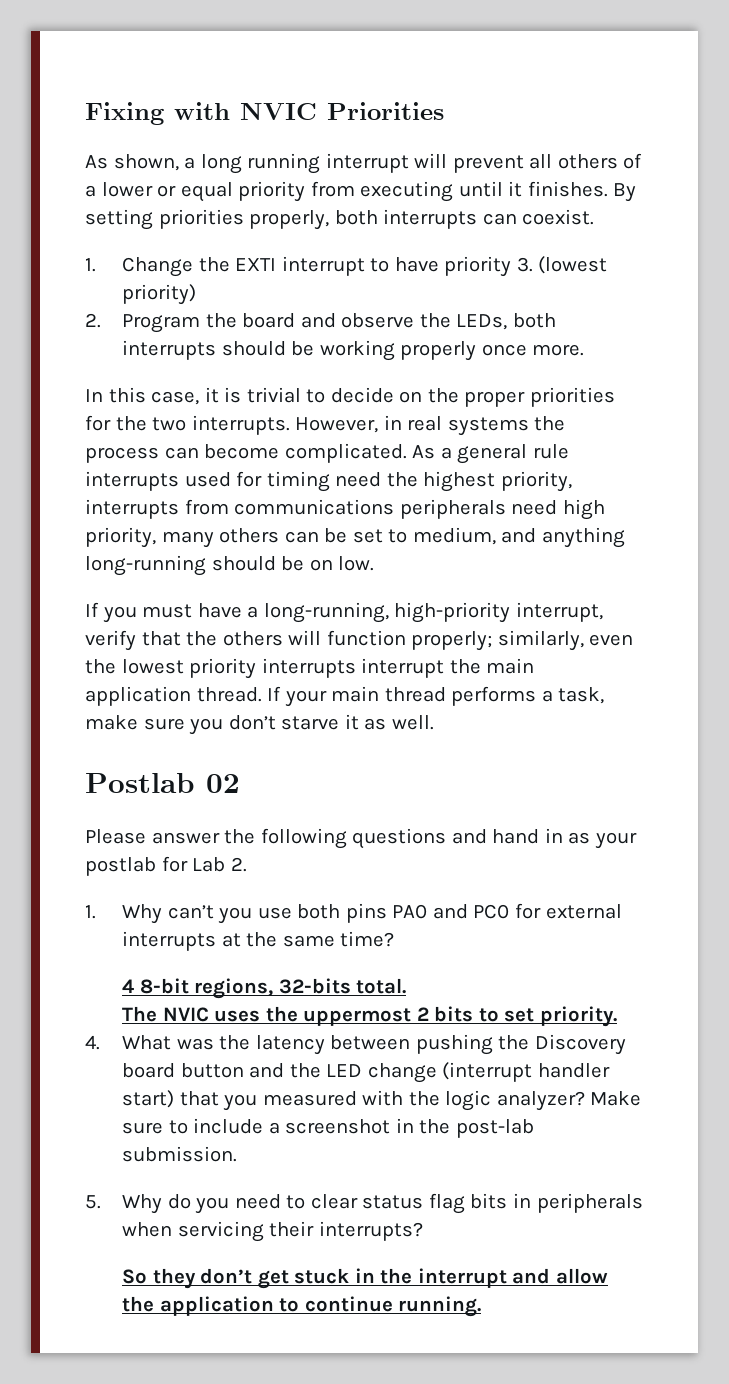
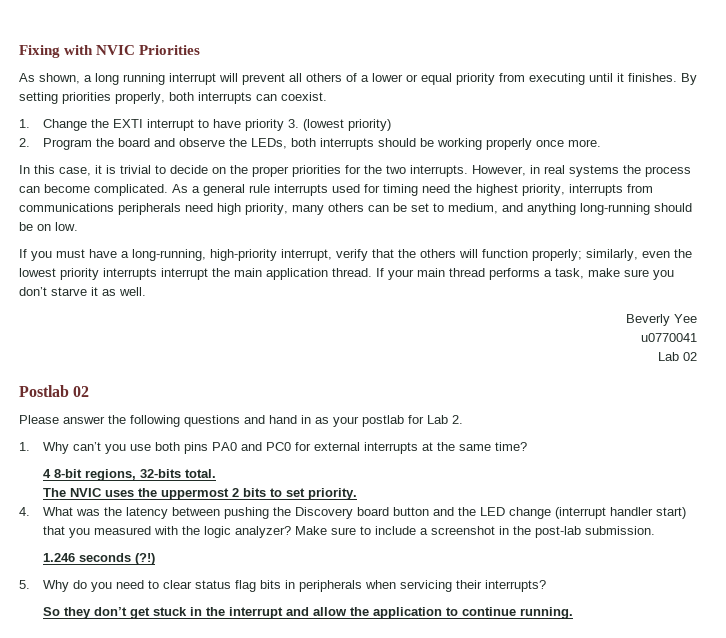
+ Beverly Yee
+ u0770041
+ Lab 02
+ 1.246 seconds (?!)

